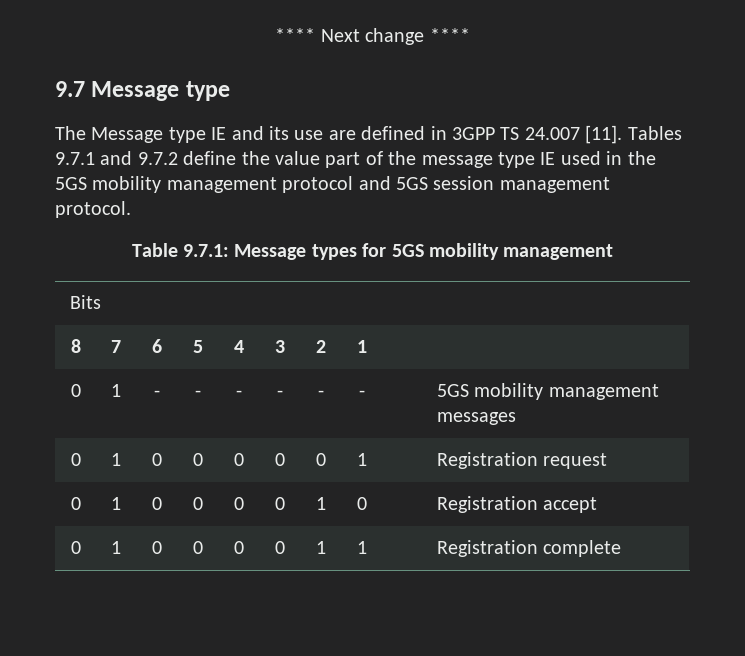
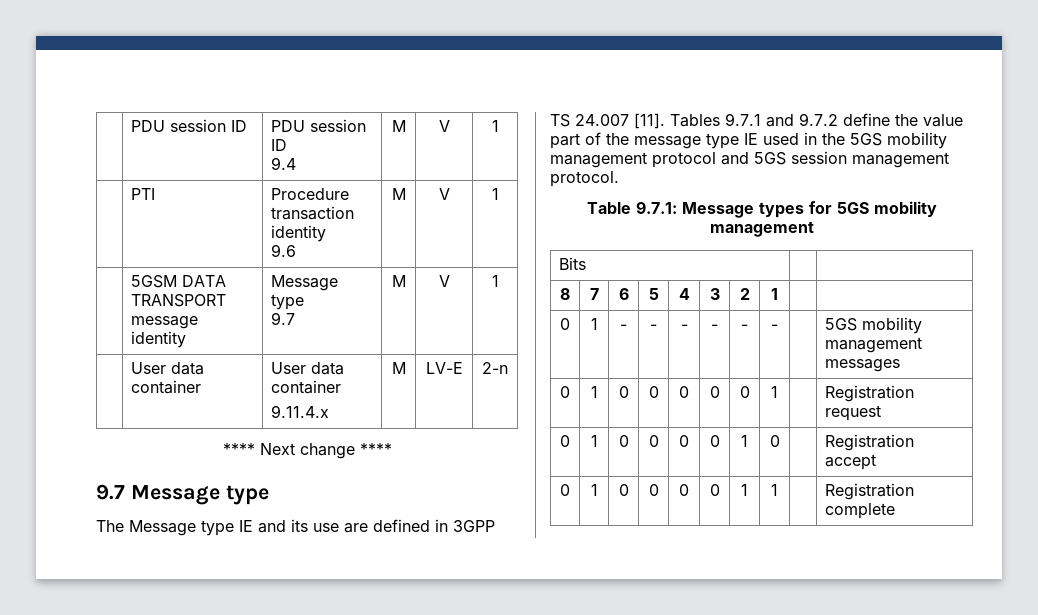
+ | PDU session ID | PDU session ID
+ 9.4 | M | V | 1
+ | PTI | Procedure transaction identity
+ 9.6 | M | V | 1
+ | 5GSM DATA TRANSPORT message identity | Message type
+ 9.7 | M | V | 1
+ | User data container | User data container
+ 9.11.4.x | M | LV-E | 2-n

